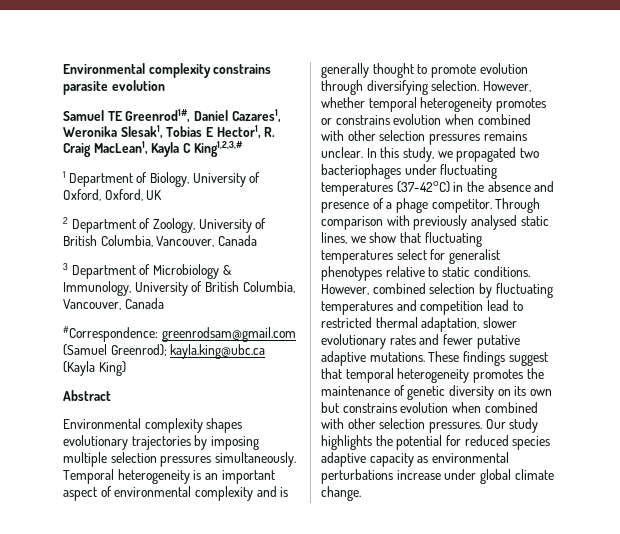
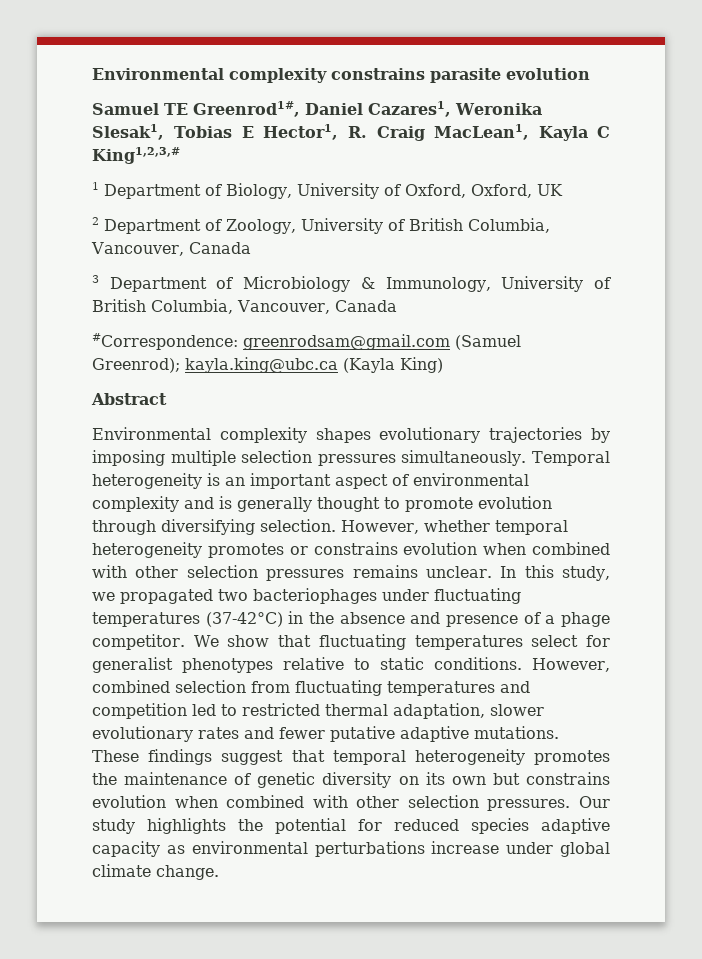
- Through comparison with previously analysed static lines, we show that fluctuating temperatures select for generalist phenotypes relative to static conditions.
+ We show that fluctuating temperatures select for generalist phenotypes relative to static conditions.
- However, combined selection by fluctuating temperatures and competition lead to restricted thermal adaptation, slower evolutionary rates and fewer putative adaptive mutations.
+ However, combined selection from fluctuating temperatures and competition led to restricted thermal adaptation, slower evolutionary rates and fewer putative adaptive mutations.

